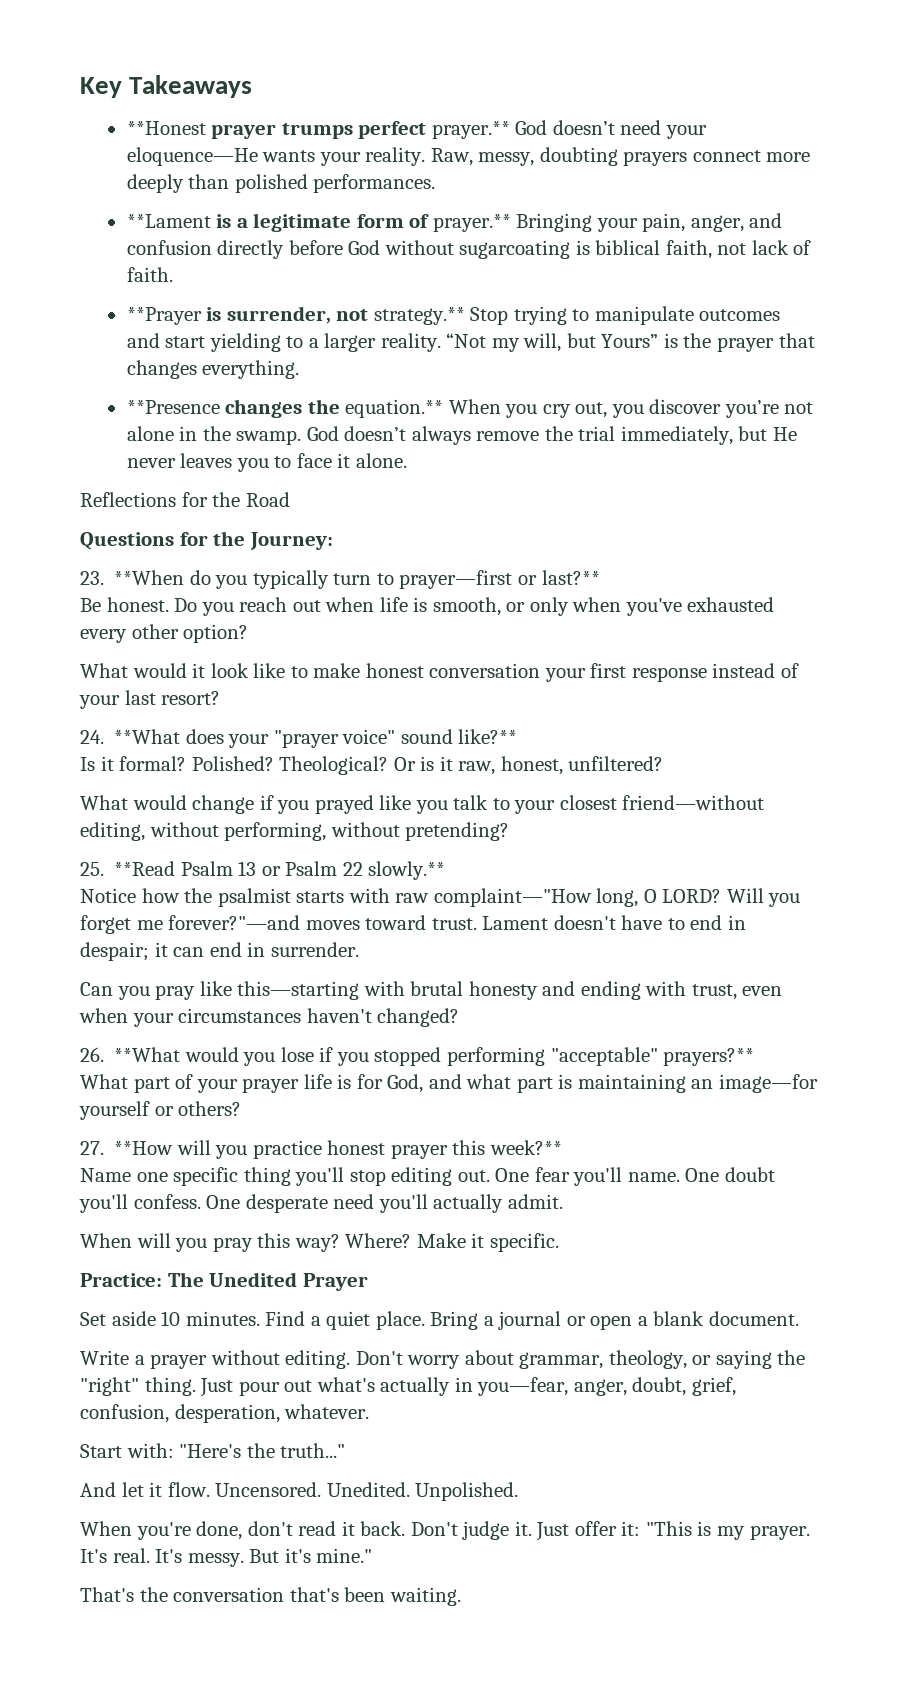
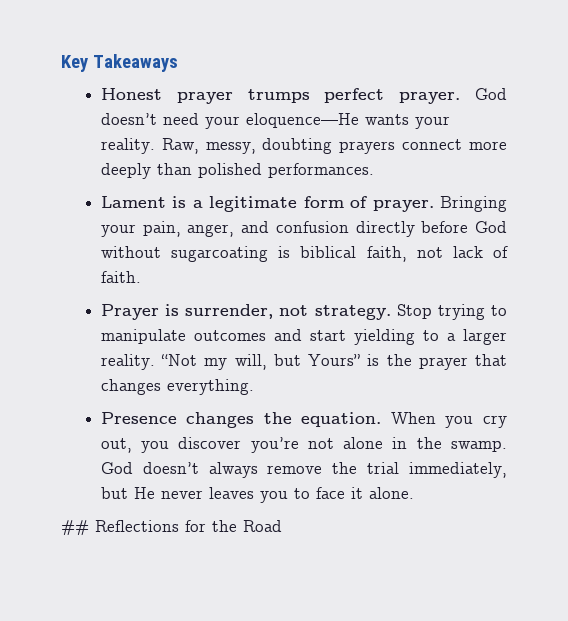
- **Honest prayer trumps perfect prayer.** God doesn’t need your eloquence—He wants your reality.
+ Honest prayer trumps perfect prayer. God doesn’t need your eloquence—He wants your reality.
- **Lament is a legitimate form of prayer.** Bringing your pain, anger, and confusion directly before God without sugarcoating is biblical faith, not lack of faith.
+ Lament is a legitimate form of prayer. Bringing your pain, anger, and confusion directly before God without sugarcoating is biblical faith, not lack of faith.
- **Prayer is surrender, not strategy.** Stop trying to manipulate outcomes and start yielding to a larger reality.
+ Prayer is surrender, not strategy. Stop trying to manipulate outcomes and start yielding to a larger reality.
- **Presence changes the equation.** When you cry out, you discover you’re not alone in the swamp.
+ Presence changes the equation. When you cry out, you discover you’re not alone in the swamp.
- Reflections for the Road
+ ## Reflections for the Road
- Questions for the Journey:
- 23. **When do you typically turn to prayer—first or last?**
- Be honest. Do you reach out when life is smooth, or only when you've exhausted every other option?
- What would it look like to make honest conversation your first response instead of your last resort?
- 24. **What does your "prayer voice" sound like?**
- Is it formal? Polished? Theological? Or is it raw, honest, unfiltered?
- What would change if you prayed like you talk to your closest friend—without editing, without performing, without pretending?
- 25. **Read Psalm 13 or Psalm 22 slowly.**
- Notice how the psalmist starts with raw complaint—"How long, O LORD? Will you forget me forever?"—and moves toward trust. Lament doesn't have to end in despair; it can end in surrender.
- Can you pray like this—starting with brutal honesty and ending with trust, even when your circumstances haven't changed?
- 26. **What would you lose if you stopped performing "acceptable" prayers?**
- What part of your prayer life is for God, and what part is maintaining an image—for yourself or others?
- 27. **How will you practice honest prayer this week?**
- Name one specific thing you'll stop editing out. One fear you'll name. One doubt you'll confess. One desperate need you'll actually admit.
- When will you pray this way? Where? Make it specific.
- Practice: The Unedited Prayer
- Set aside 10 minutes. Find a quiet place. Bring a journal or open a blank document.
- Write a prayer without editing. Don't worry about grammar, theology, or saying the "right" thing. Just pour out what's actually in you—fear, anger, doubt, grief, confusion, desperation, whatever.
- Start with: "Here's the truth..."
- And let it flow. Uncensored. Unedited. Unpolished.
- When you're done, don't read it back. Don't judge it. Just offer it: "This is my prayer. It's real. It's messy. But it's mine."
- That's the conversation that's been waiting.

